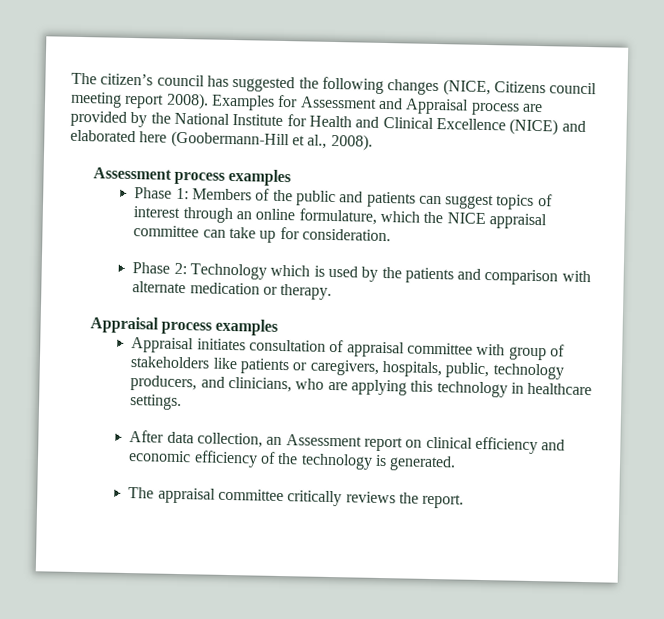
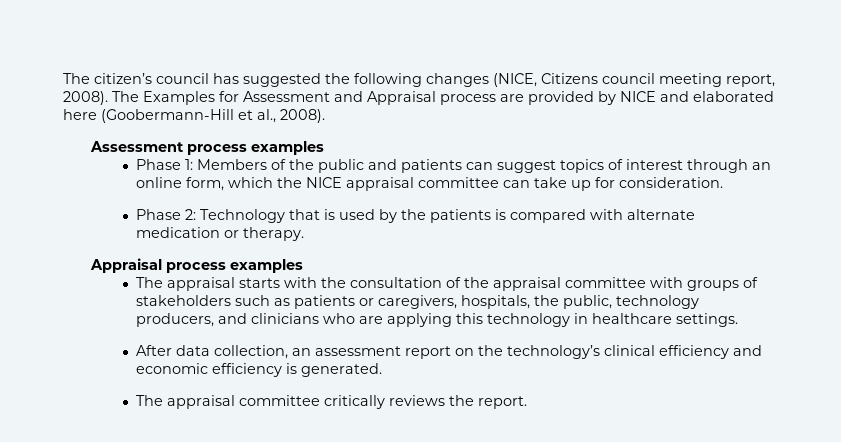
- The citizen’s council has suggested the following changes (NICE, Citizens council meeting report 2008). Examples for Assessment and Appraisal process are provided by the National Institute for Health and Clinical Excellence (NICE) and elaborated here (Goobermann-Hill et al., 2008).
+ The citizen’s council has suggested the following changes (NICE, Citizens council meeting report, 2008). The Examples for Assessment and Appraisal process are provided by NICE and elaborated here (Goobermann-Hill et al., 2008).
- Phase 1: Members of the public and patients can suggest topics of interest through an online formulature, which the NICE appraisal committee can take up for consideration.
+ Phase 1: Members of the public and patients can suggest topics of interest through an online form, which the NICE appraisal committee can take up for consideration.
- Phase 2: Technology which is used by the patients and comparison with alternate medication or therapy.
+ Phase 2: Technology that is used by the patients is compared with alternate medication or therapy.
- Appraisal initiates consultation of appraisal committee with group of stakeholders like patients or caregivers, hospitals, public, technology producers, and clinicians, who are applying this technology in healthcare settings.
+ The appraisal starts with the consultation of the appraisal committee with groups of stakeholders such as patients or caregivers, hospitals, the public, technology producers, and clinicians who are applying this technology in healthcare settings.
- After data collection, an Assessment report on clinical efficiency and economic efficiency of the technology is generated.
+ After data collection, an assessment report on the technology’s clinical efficiency and economic efficiency is generated.

